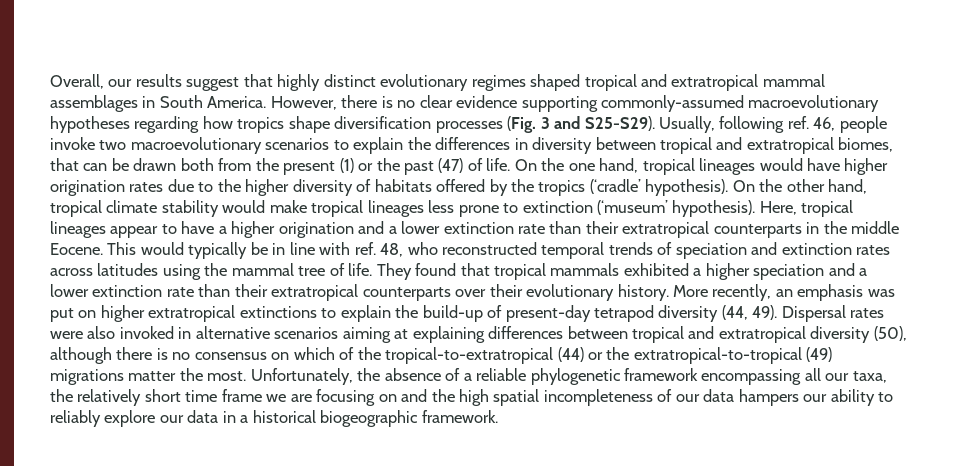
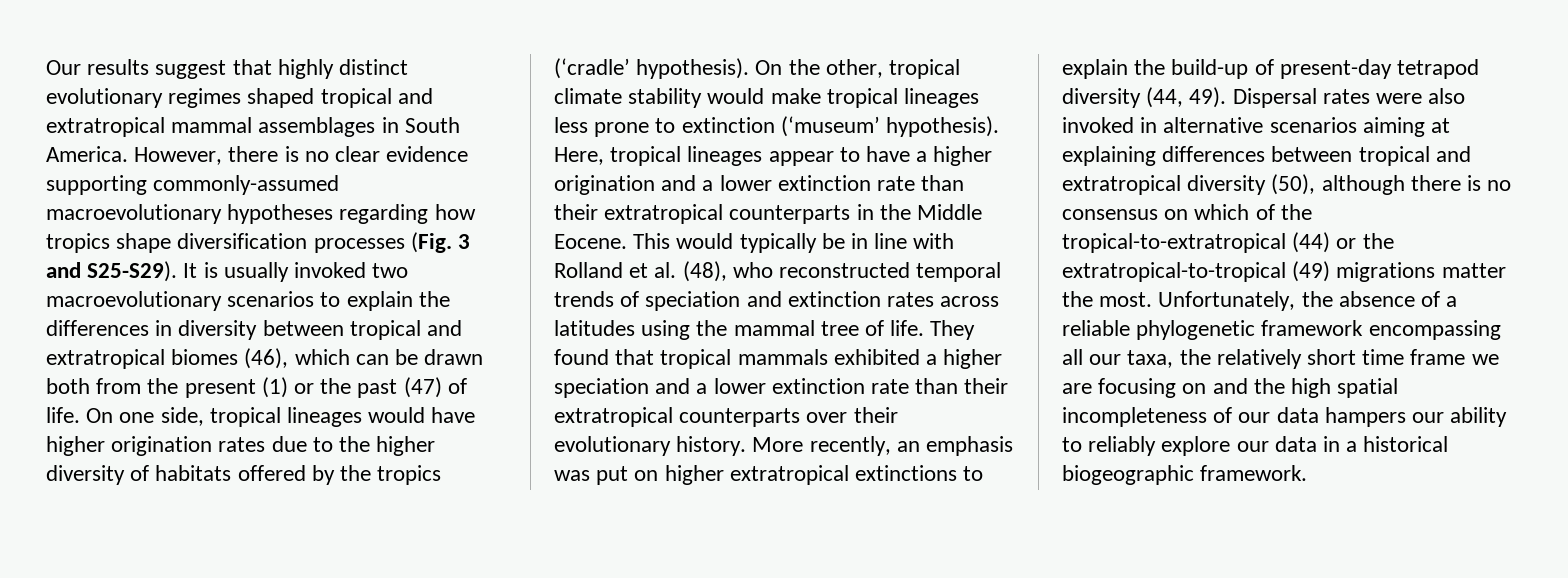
- Overall, our results suggest that highly distinct evolutionary regimes shaped tropical and extratropical mammal assemblages in South America.
+ Our results suggest that highly distinct evolutionary regimes shaped tropical and extratropical mammal assemblages in South America.
- Usually, following ref. 46, people invoke two macroevolutionary scenarios to explain the differences in diversity between tropical and extratropical biomes, that can be drawn both from the present (1) or the past (47) of life.
+ It is usually invoked two macroevolutionary scenarios to explain the differences in diversity between tropical and extratropical biomes (46), which can be drawn both from the present (1) or the past (47) of life.
- On the one hand, tropical lineages would have higher origination rates due to the higher diversity of habitats offered by the tropics (‘cradle’ hypothesis).
+ On one side, tropical lineages would have higher origination rates due to the higher diversity of habitats offered by the tropics (‘cradle’ hypothesis).
- On the other hand, tropical climate stability would make tropical lineages less prone to extinction (‘museum’ hypothesis).
+ On the other, tropical climate stability would make tropical lineages less prone to extinction (‘museum’ hypothesis).
- Here, tropical lineages appear to have a higher origination and a lower extinction rate than their extratropical counterparts in the middle Eocene.
+ Here, tropical lineages appear to have a higher origination and a lower extinction rate than their extratropical counterparts in the Middle Eocene.
- This would typically be in line with ref. 48, who reconstructed temporal trends of speciation and extinction rates across latitudes using the mammal tree of life.
+ This would typically be in line with Rolland et al. (48), who reconstructed temporal trends of speciation and extinction rates across latitudes using the mammal tree of life.

